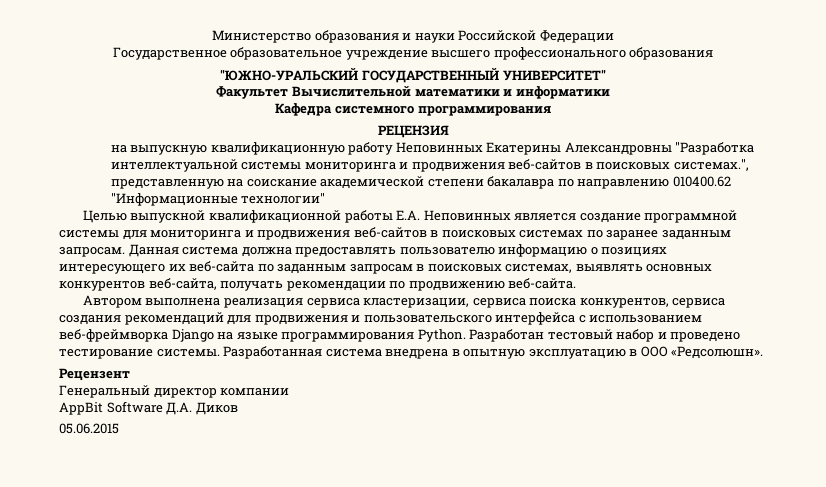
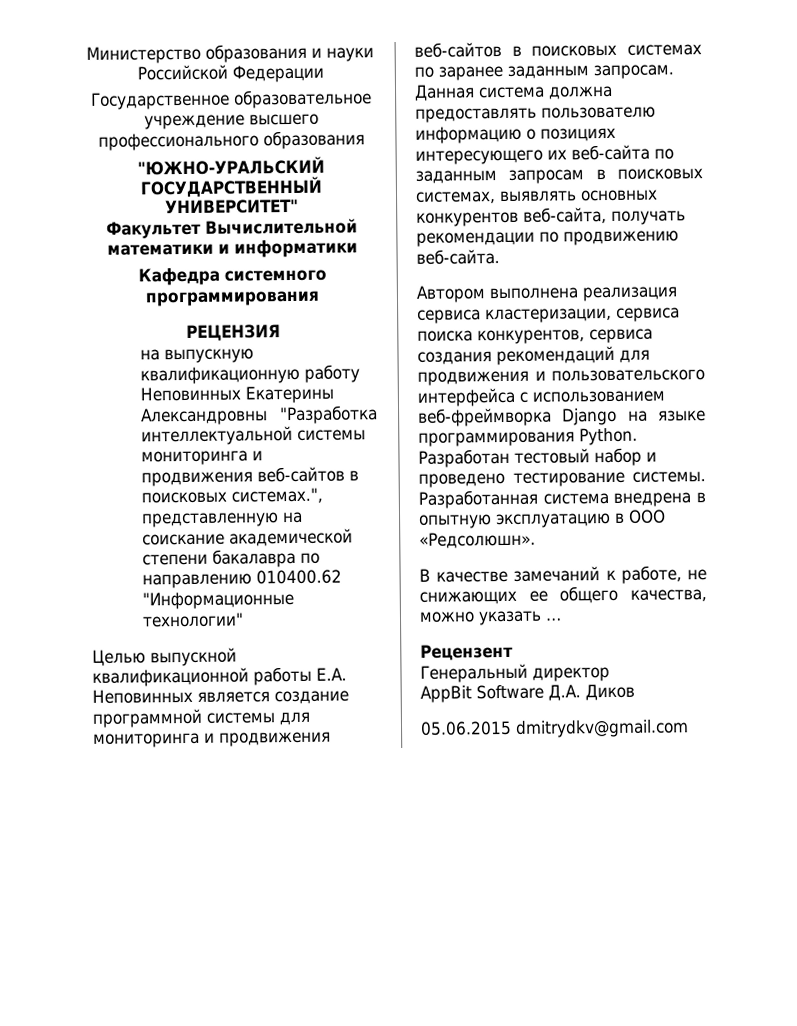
+ В качестве замечаний к работе, не снижающих ее общего качества, можно указать …
- Генеральный директор компании
+ Генеральный директор
- 05.06.2015
+ 05.06.2015 dmitrydkv@gmail.com

